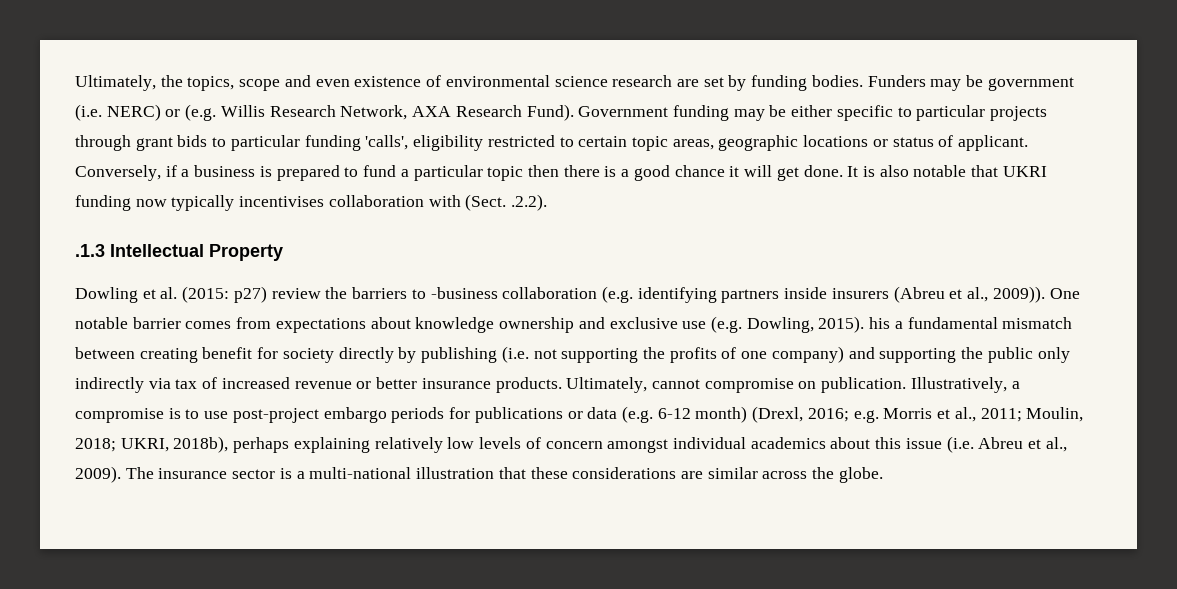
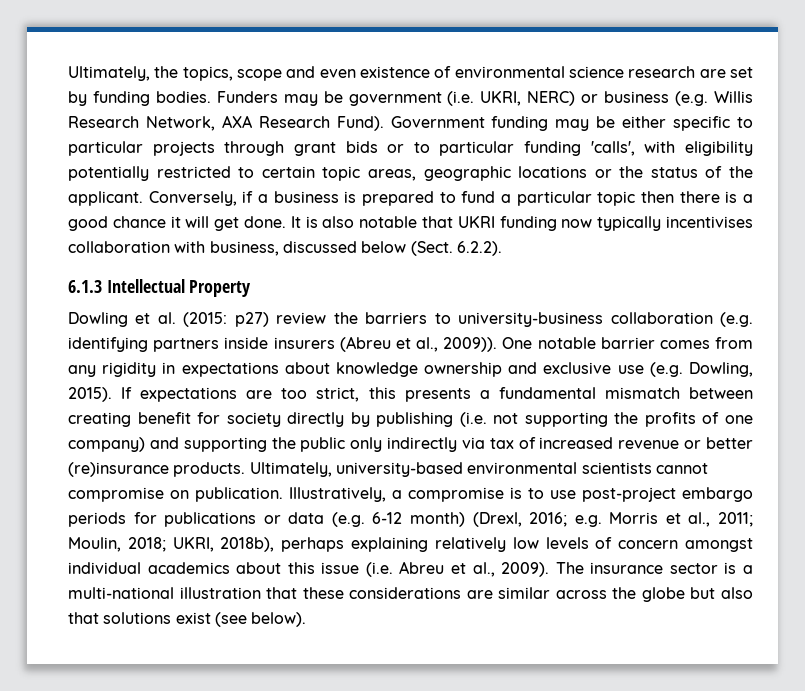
- Funders may be government (i.e. NERC) or (e.g. Willis Research Network, AXA Research Fund).
+ Funders may be government (i.e. UKRI, NERC) or business (e.g. Willis Research Network, AXA Research Fund).
- Government funding may be either specific to particular projects through grant bids to particular funding 'calls', eligibility restricted to certain topic areas, geographic locations or status of applicant.
+ Government funding may be either specific to particular projects through grant bids or to particular funding 'calls', with eligibility potentially restricted to certain topic areas, geographic locations or the status of the applicant.
- It is also notable that UKRI funding now typically incentivises collaboration with (Sect. .2.2).
- .1.3 Intellectual Property
+ It is also notable that UKRI funding now typically incentivises collaboration with business, discussed below (Sect. 6.2.2).
+ 6.1.3 Intellectual Property
- Dowling et al. (2015: p27) review the barriers to -business collaboration (e.g. identifying partners inside insurers (Abreu et al., 2009)).
+ Dowling et al. (2015: p27) review the barriers to university-business collaboration (e.g. identifying partners inside insurers (Abreu et al., 2009)).
- One notable barrier comes from expectations about knowledge ownership and exclusive use (e.g. Dowling, 2015). his a fundamental mismatch between creating benefit for society directly by publishing (i.e. not supporting the profits of one company) and supporting the public only indirectly via tax of increased revenue or better insurance products.
+ One notable barrier comes from any rigidity in expectations about knowledge ownership and exclusive use (e.g. Dowling, 2015). If expectations are too strict, this presents a fundamental mismatch between creating benefit for society directly by publishing (i.e. not supporting the profits of one company) and supporting the public only indirectly via tax of increased revenue or better (re)insurance products.
- Ultimately, cannot compromise on publication.
+ Ultimately, university-based environmental scientists cannot compromise on publication.
- The insurance sector is a multi-national illustration that these considerations are similar across the globe.
+ The insurance sector is a multi-national illustration that these considerations are similar across the globe but also that solutions exist (see below).

